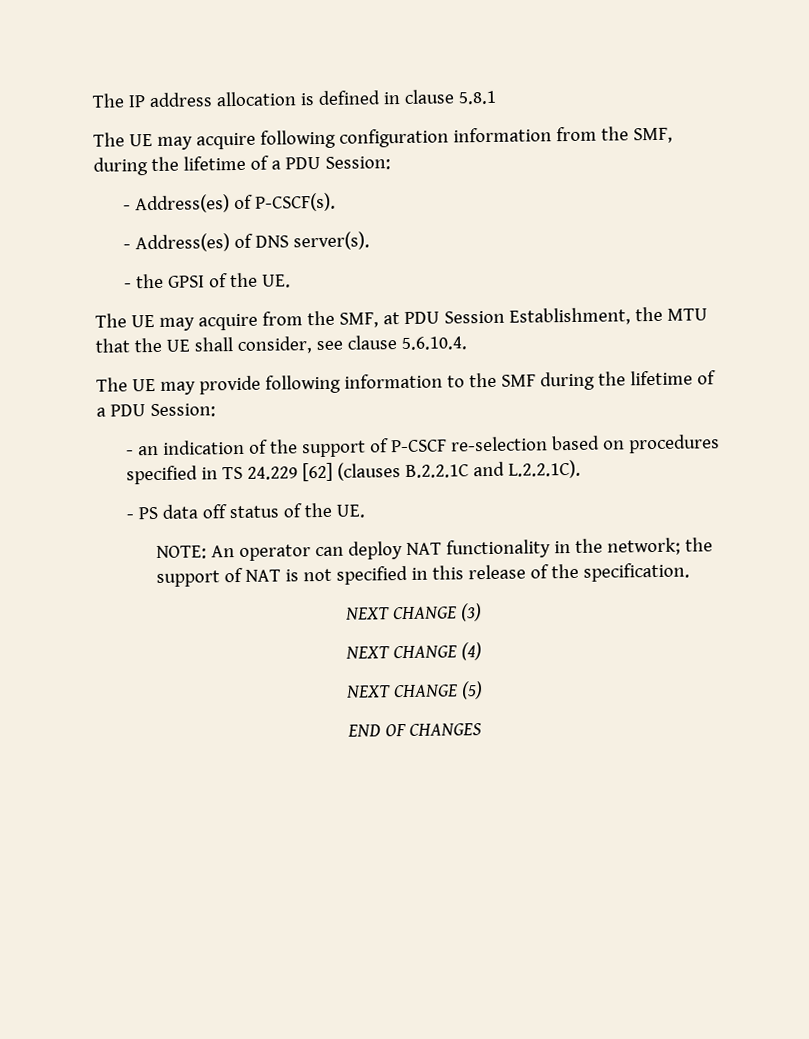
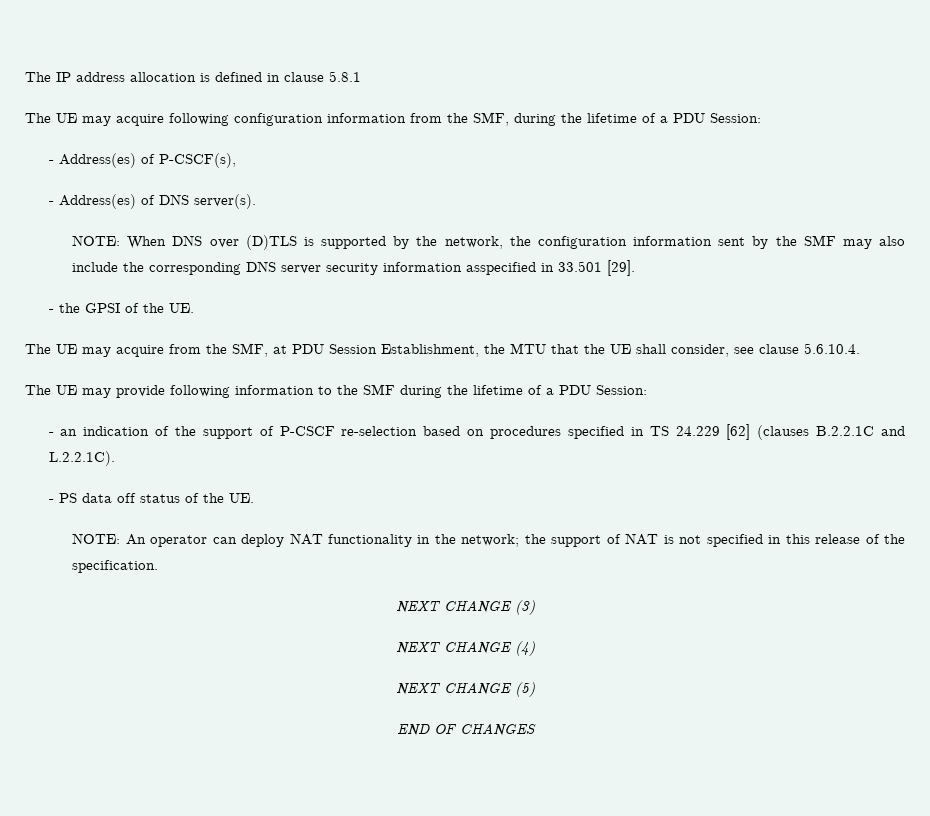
- - Address(es) of P-CSCF(s).
+ - Address(es) of P-CSCF(s),
+ NOTE: When DNS over (D)TLS is supported by the network, the configuration information sent by the SMF may also include the corresponding DNS server security information asspecified in 33.501 [29].

